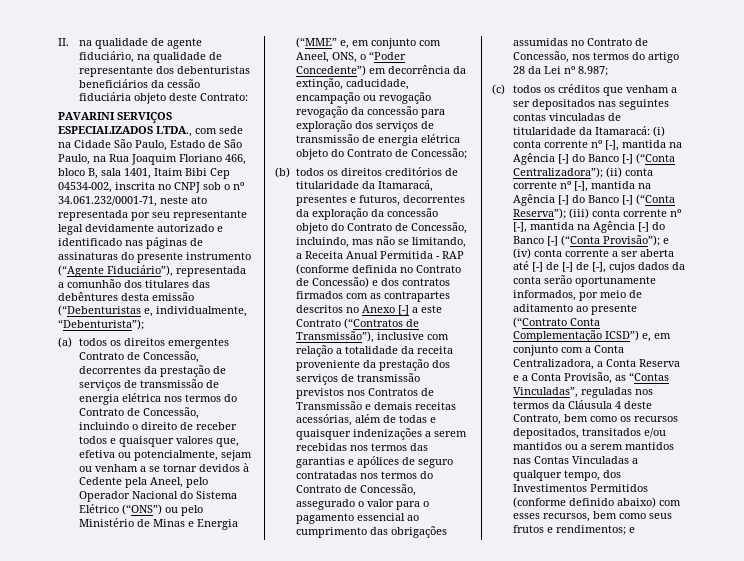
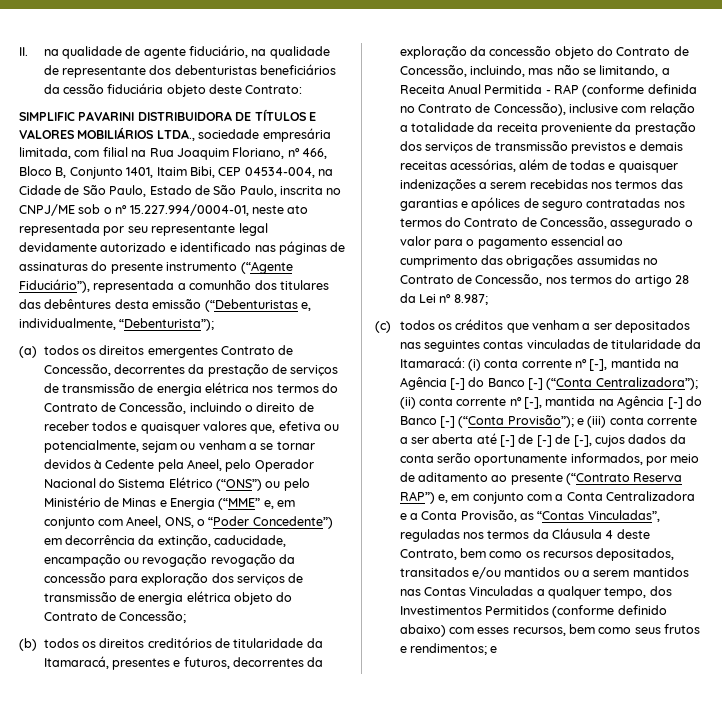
- PAVARINI SERVIÇOS ESPECIALIZADOS LTDA., com sede na Cidade São Paulo, Estado de São Paulo, na Rua Joaquim Floriano 466, bloco B, sala 1401, Itaim Bibi Cep 04534-002, inscrita no CNPJ sob o nº 34.061.232/0001-71, neste ato representada por seu representante legal devidamente autorizado e identificado nas páginas de assinaturas do presente instrumento (“Agente Fiduciário”), representada a comunhão dos titulares das debêntures desta emissão (“Debenturistas e, individualmente, “Debenturista”);
+ SIMPLIFIC PAVARINI DISTRIBUIDORA DE TÍTULOS E VALORES MOBILIÁRIOS LTDA., sociedade empresária limitada, com filial na Rua Joaquim Floriano, nº 466, Bloco B, Conjunto 1401, Itaim Bibi, CEP 04534-004, na Cidade de São Paulo, Estado de São Paulo, inscrita no CNPJ/ME sob o nº 15.227.994/0004-01, neste ato representada por seu representante legal devidamente autorizado e identificado nas páginas de assinaturas do presente instrumento (“Agente Fiduciário”), representada a comunhão dos titulares das debêntures desta emissão (“Debenturistas e, individualmente, “Debenturista”);
- (b) todos os direitos creditórios de titularidade da Itamaracá, presentes e futuros, decorrentes da exploração da concessão objeto do Contrato de Concessão, incluindo, mas não se limitando, a Receita Anual Permitida - RAP (conforme definida no Contrato de Concessão) e dos contratos firmados com as contrapartes descritos no Anexo [-] a este Contrato (“Contratos de Transmissão”), inclusive com relação a totalidade da receita proveniente da prestação dos serviços de transmissão previstos nos Contratos de Transmissão e demais receitas acessórias, além de todas e quaisquer indenizações a serem recebidas nos termos das garantias e apólices de seguro contratadas nos termos do Contrato de Concessão, assegurado o valor para o pagamento essencial ao cumprimento das obrigações assumidas no Contrato de Concessão, nos termos do artigo 28 da Lei nº 8.987;
+ (b) todos os direitos creditórios de titularidade da Itamaracá, presentes e futuros, decorrentes da exploração da concessão objeto do Contrato de Concessão, incluindo, mas não se limitando, a Receita Anual Permitida - RAP (conforme definida no Contrato de Concessão), inclusive com relação a totalidade da receita proveniente da prestação dos serviços de transmissão previstos e demais receitas acessórias, além de todas e quaisquer indenizações a serem recebidas nos termos das garantias e apólices de seguro contratadas nos termos do Contrato de Concessão, assegurado o valor para o pagamento essencial ao cumprimento das obrigações assumidas no Contrato de Concessão, nos termos do artigo 28 da Lei nº 8.987;
- (ii) conta corrente nº [-], mantida na Agência [-] do Banco [-] (“Conta Reserva”); (iii) conta corrente nº [-], mantida na Agência [-] do Banco [-] (“Conta Provisão”);
+ (ii) conta corrente nº [-], mantida na Agência [-] do Banco [-] (“Conta Provisão”);
- e (iv) conta corrente a ser aberta até [-] de [-] de [-], cujos dados da conta serão oportunamente informados, por meio de aditamento ao presente (“Contrato Conta Complementação ICSD”) e, em conjunto com a Conta Centralizadora, a Conta Reserva e a Conta Provisão, as “Contas Vinculadas”, reguladas nos termos da Cláusula 4 deste Contrato, bem como os recursos depositados, transitados e/ou mantidos ou a serem mantidos nas Contas Vinculadas a qualquer tempo, dos Investimentos Permitidos (conforme definido abaixo) com esses recursos, bem como seus frutos e rendimentos;
+ e (iii) conta corrente a ser aberta até [-] de [-] de [-], cujos dados da conta serão oportunamente informados, por meio de aditamento ao presente (“Contrato Reserva RAP”) e, em conjunto com a Conta Centralizadora e a Conta Provisão, as “Contas Vinculadas”, reguladas nos termos da Cláusula 4 deste Contrato, bem como os recursos depositados, transitados e/ou mantidos ou a serem mantidos nas Contas Vinculadas a qualquer tempo, dos Investimentos Permitidos (conforme definido abaixo) com esses recursos, bem como seus frutos e rendimentos;

